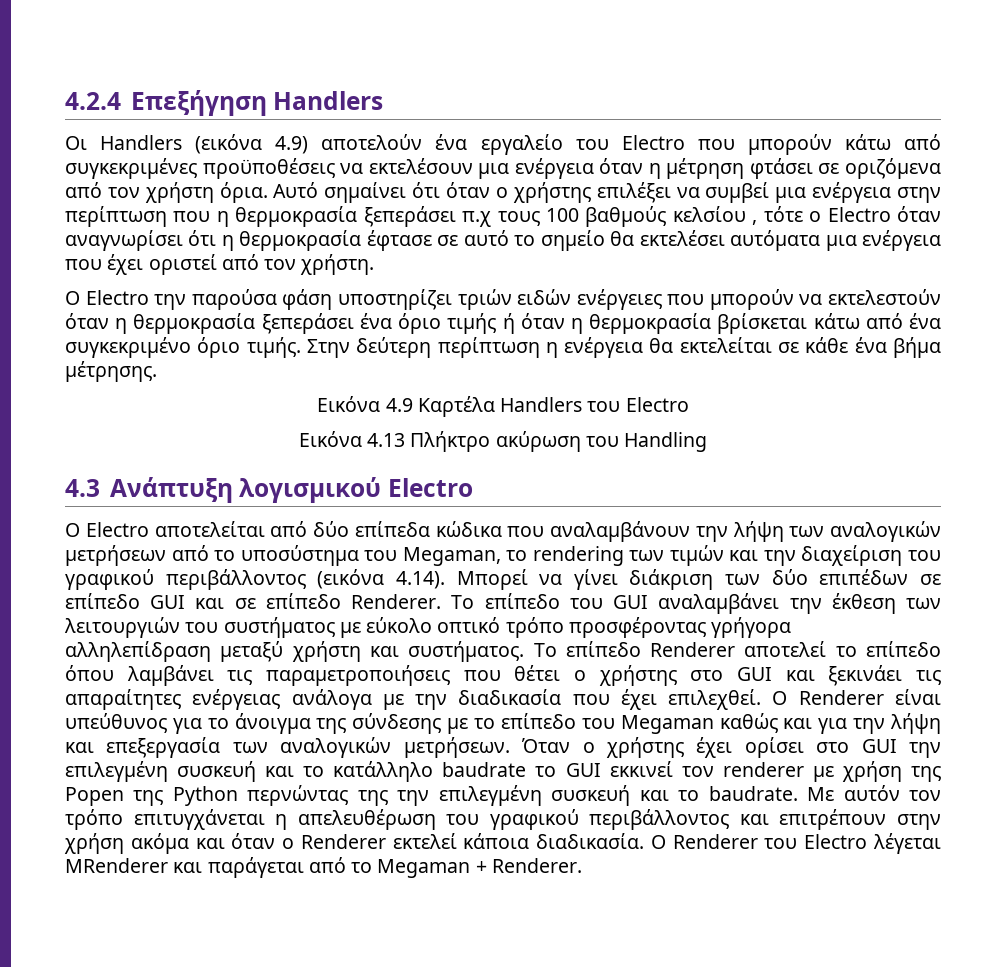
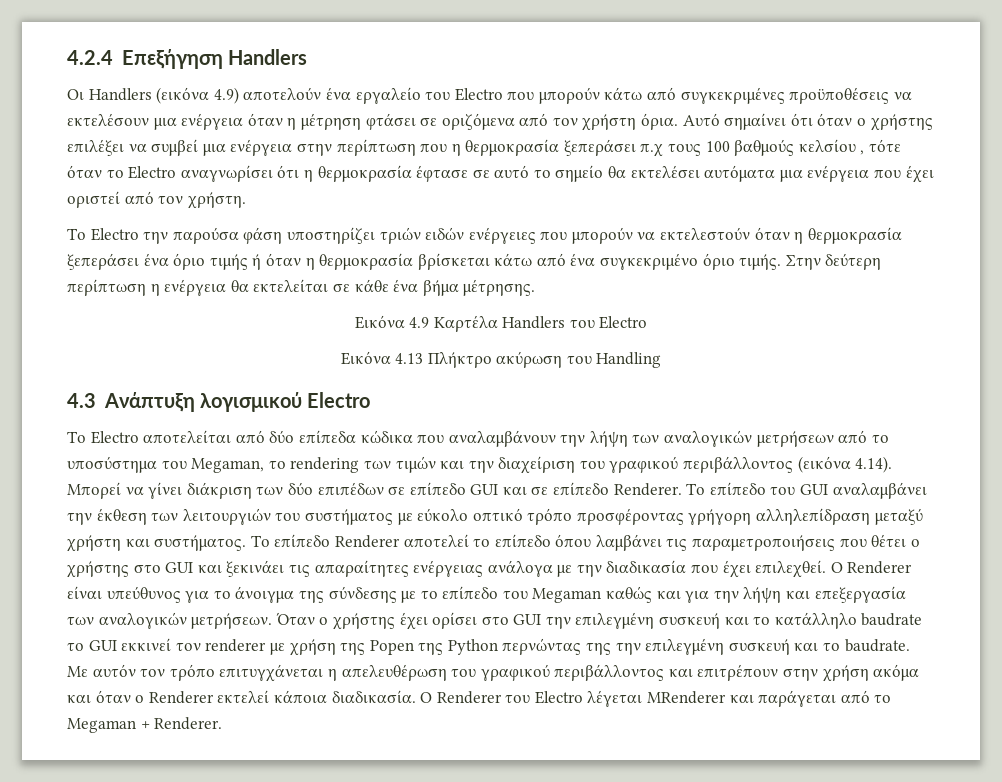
- Αυτό σημαίνει ότι όταν ο χρήστης επιλέξει να συμβεί μια ενέργεια στην περίπτωση που η θερμοκρασία ξεπεράσει π.χ τους 100 βαθμούς κελσίου , τότε ο Electro όταν αναγνωρίσει ότι η θερμοκρασία έφτασε σε αυτό το σημείο θα εκτελέσει αυτόματα μια ενέργεια που έχει οριστεί από τον χρήστη.
+ Αυτό σημαίνει ότι όταν ο χρήστης επιλέξει να συμβεί μια ενέργεια στην περίπτωση που η θερμοκρασία ξεπεράσει π.χ τους 100 βαθμούς κελσίου , τότε όταν το Electro αναγνωρίσει ότι η θερμοκρασία έφτασε σε αυτό το σημείο θα εκτελέσει αυτόματα μια ενέργεια που έχει οριστεί από τον χρήστη.
- Ο Electro την παρούσα φάση υποστηρίζει τριών ειδών ενέργειες που μπορούν να εκτελεστούν όταν η θερμοκρασία ξεπεράσει ένα όριο τιμής ή όταν η θερμοκρασία βρίσκεται κάτω από ένα συγκεκριμένο όριο τιμής.
+ Το Electro την παρούσα φάση υποστηρίζει τριών ειδών ενέργειες που μπορούν να εκτελεστούν όταν η θερμοκρασία ξεπεράσει ένα όριο τιμής ή όταν η θερμοκρασία βρίσκεται κάτω από ένα συγκεκριμένο όριο τιμής.
- Ο Electro αποτελείται από δύο επίπεδα κώδικα που αναλαμβάνουν την λήψη των αναλογικών μετρήσεων από το υποσύστημα του Megaman, το rendering των τιμών και την διαχείριση του γραφικού περιβάλλοντος (εικόνα 4.14). Μπορεί να γίνει διάκριση των δύο επιπέδων σε επίπεδο GUI και σε επίπεδο Renderer.
+ Το Electro αποτελείται από δύο επίπεδα κώδικα που αναλαμβάνουν την λήψη των αναλογικών μετρήσεων από το υποσύστημα του Megaman, το rendering των τιμών και την διαχείριση του γραφικού περιβάλλοντος (εικόνα 4.14). Μπορεί να γίνει διάκριση των δύο επιπέδων σε επίπεδο GUI και σε επίπεδο Renderer.
- Το επίπεδο του GUI αναλαμβάνει την έκθεση των λειτουργιών του συστήματος με εύκολο οπτικό τρόπο προσφέροντας γρήγορα αλληλεπίδραση μεταξύ χρήστη και συστήματος.
+ Το επίπεδο του GUI αναλαμβάνει την έκθεση των λειτουργιών του συστήματος με εύκολο οπτικό τρόπο προσφέροντας γρήγορη αλληλεπίδραση μεταξύ χρήστη και συστήματος.

